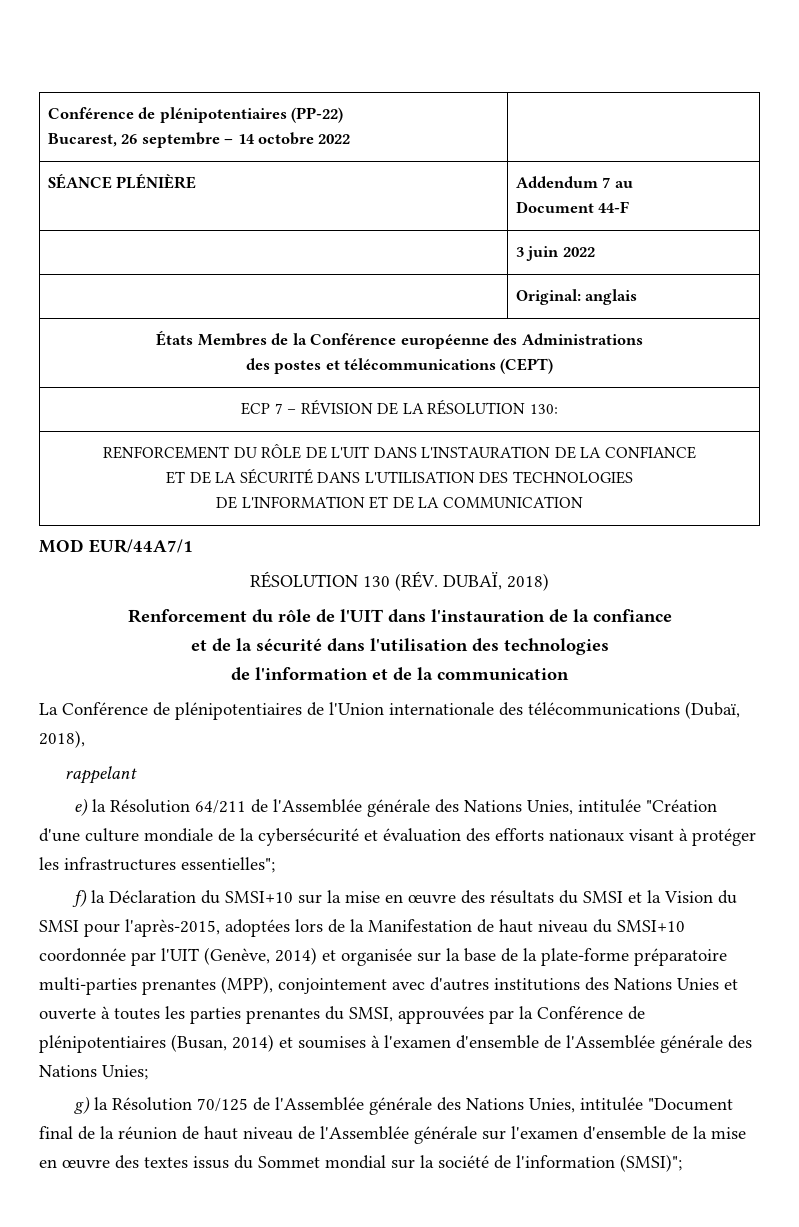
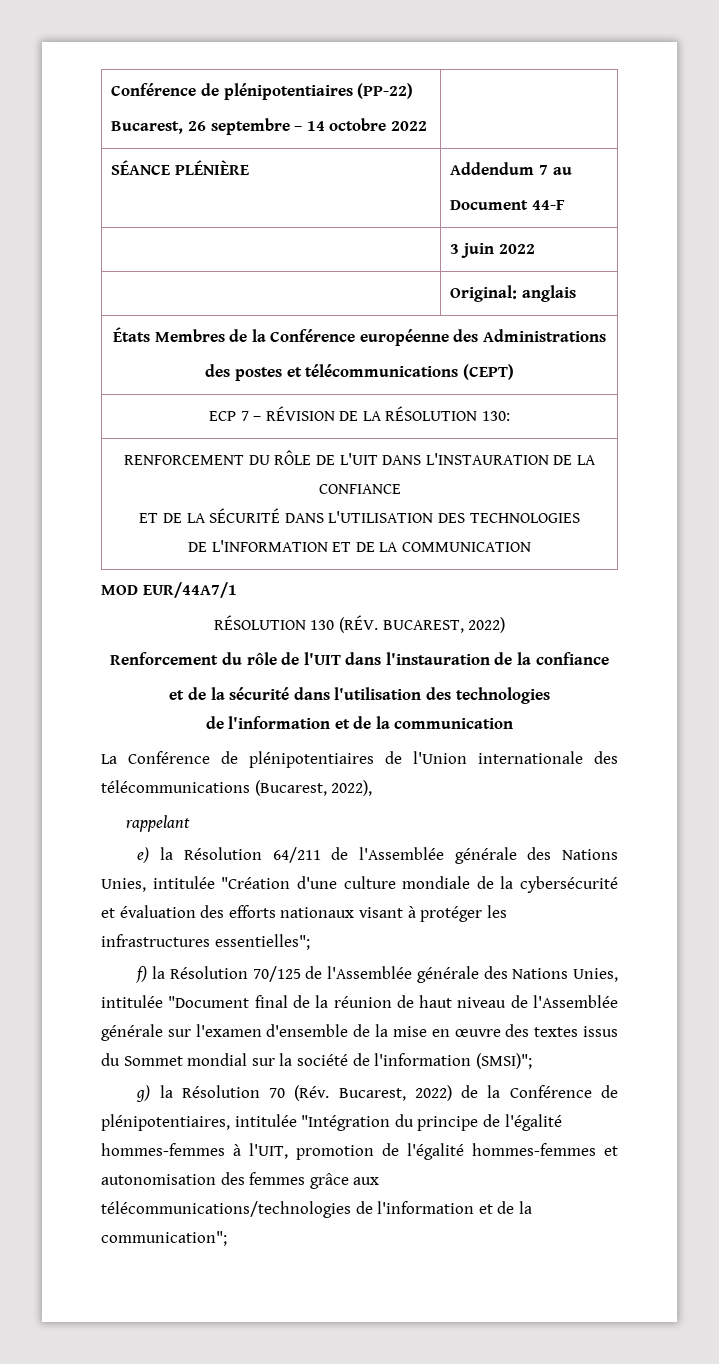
- RÉSOLUTION 130 (RÉV. DUBAÏ, 2018)
+ RÉSOLUTION 130 (RÉV. BUCAREST, 2022)
- La Conférence de plénipotentiaires de l'Union internationale des télécommunications (Dubaï, 2018),
+ La Conférence de plénipotentiaires de l'Union internationale des télécommunications (Bucarest, 2022),
- f) la Déclaration du SMSI+10 sur la mise en œuvre des résultats du SMSI et la Vision du SMSI pour l'après-2015, adoptées lors de la Manifestation de haut niveau du SMSI+10 coordonnée par l'UIT (Genève, 2014) et organisée sur la base de la plate-forme préparatoire multi-parties prenantes (MPP), conjointement avec d'autres institutions des Nations Unies et ouverte à toutes les parties prenantes du SMSI, approuvées par la Conférence de plénipotentiaires (Busan, 2014) et soumises à l'examen d'ensemble de l'Assemblée générale des Nations Unies;
- g) la Résolution 70/125 de l'Assemblée générale des Nations Unies, intitulée "Document final de la réunion de haut niveau de l'Assemblée générale sur l'examen d'ensemble de la mise en œuvre des textes issus du Sommet mondial sur la société de l'information (SMSI)";
+ f) la Résolution 70/125 de l'Assemblée générale des Nations Unies, intitulée "Document final de la réunion de haut niveau de l'Assemblée générale sur l'examen d'ensemble de la mise en œuvre des textes issus du Sommet mondial sur la société de l'information (SMSI)";
+ g) la Résolution 70 (Rév. Bucarest, 2022) de la Conférence de plénipotentiaires, intitulée "Intégration du principe de l'égalité hommes-femmes à l'UIT, promotion de l'égalité hommes-femmes et autonomisation des femmes grâce aux télécommunications/technologies de l'information et de la communication";

